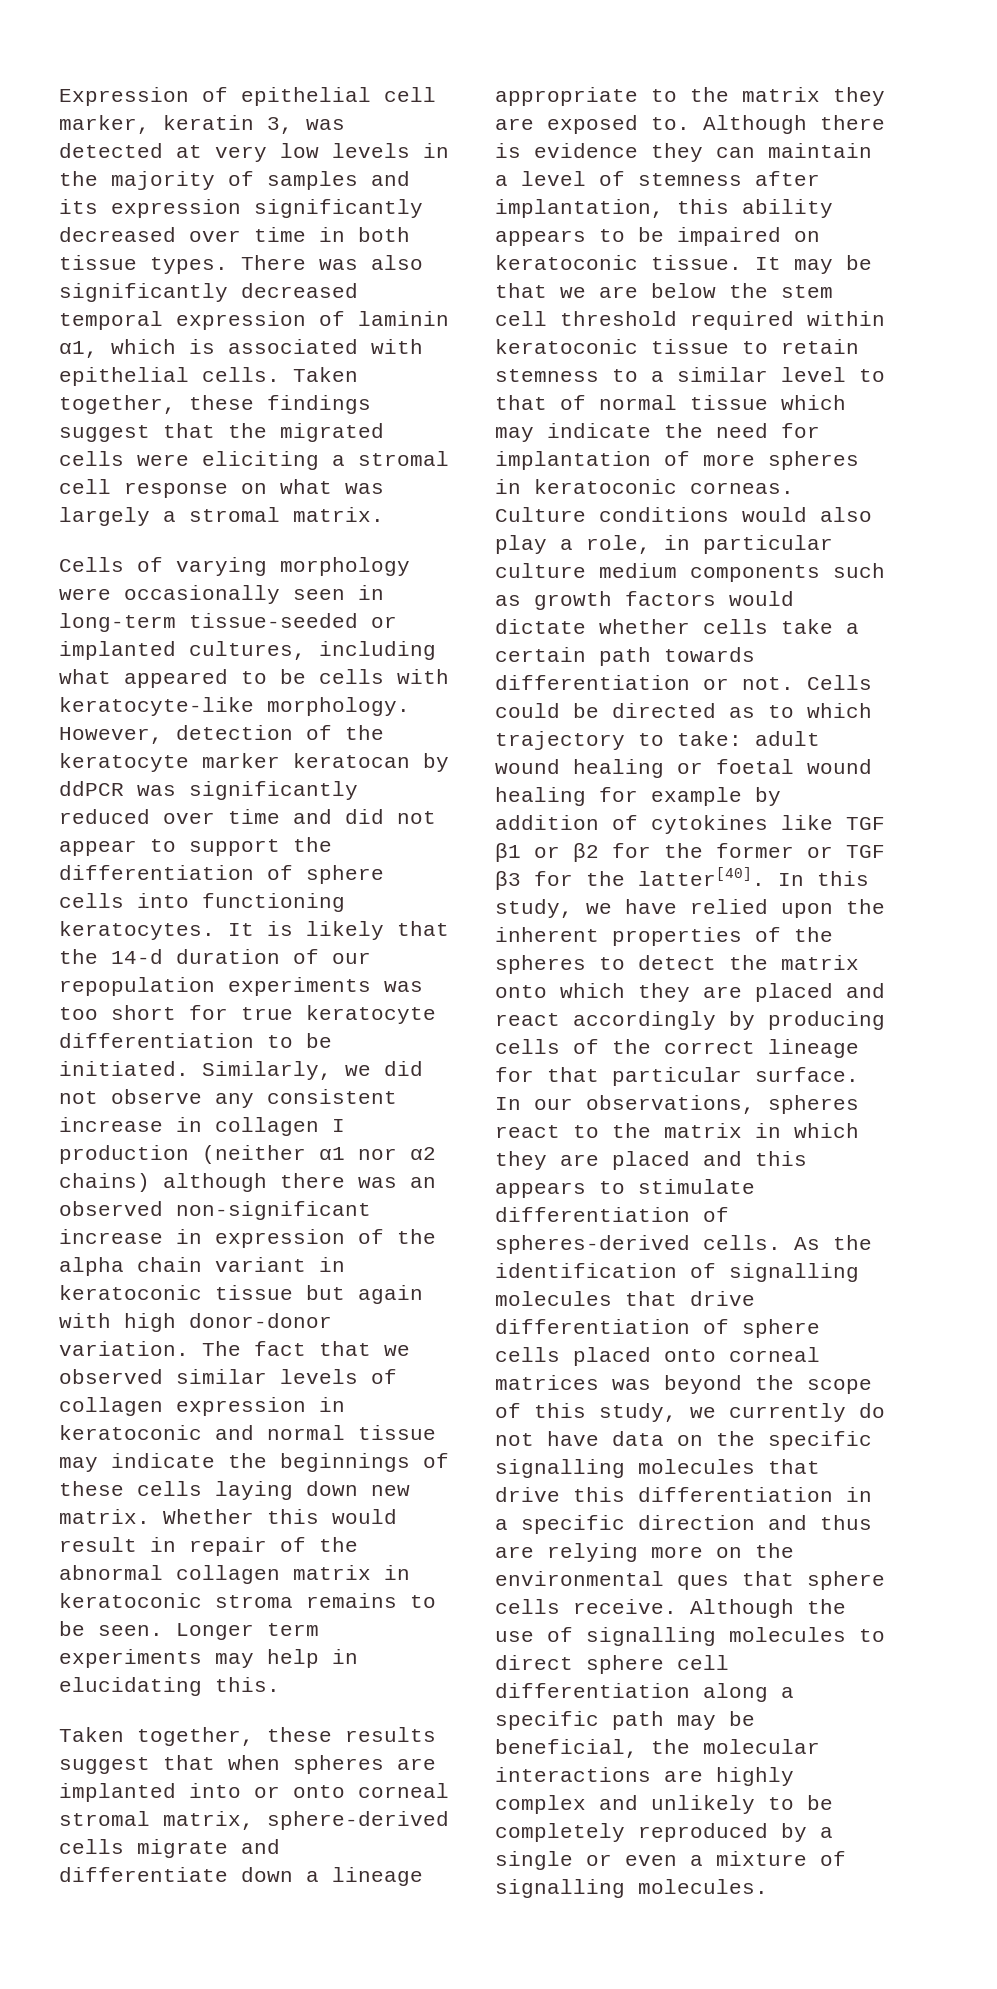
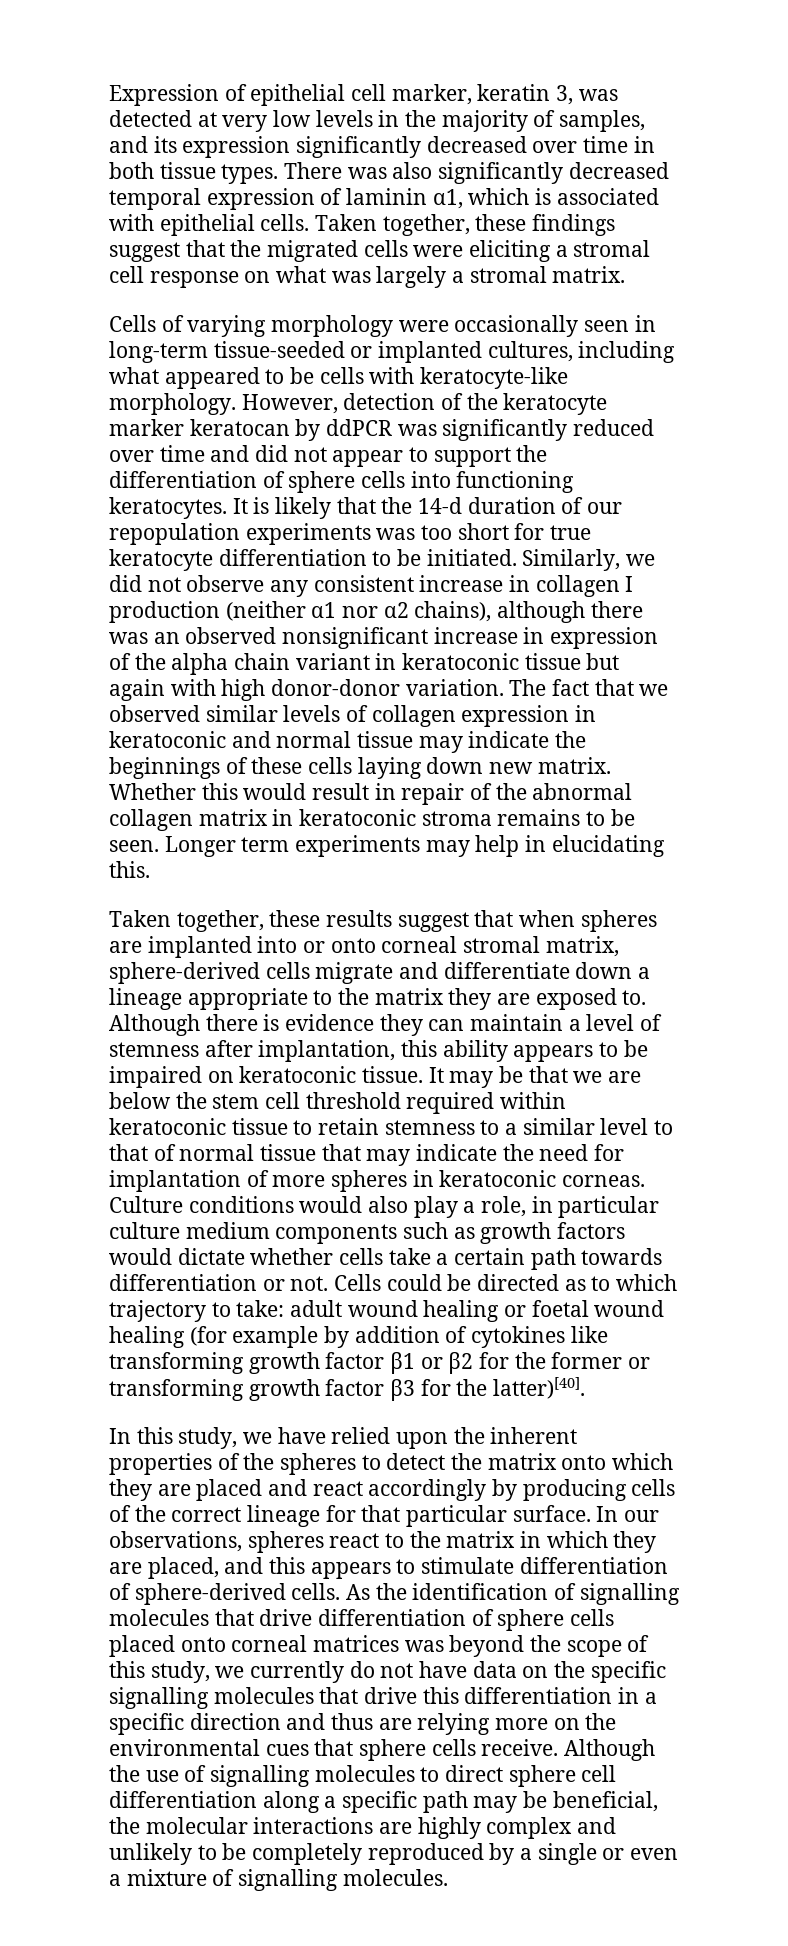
- Expression of epithelial cell marker, keratin 3, was detected at very low levels in the majority of samples and its expression significantly decreased over time in both tissue types.
+ Expression of epithelial cell marker, keratin 3, was detected at very low levels in the majority of samples, and its expression significantly decreased over time in both tissue types.
- Similarly, we did not observe any consistent increase in collagen I production (neither α1 nor α2 chains) although there was an observed non-significant increase in expression of the alpha chain variant in keratoconic tissue but again with high donor-donor variation.
+ Similarly, we did not observe any consistent increase in collagen I production (neither α1 nor α2 chains), although there was an observed nonsignificant increase in expression of the alpha chain variant in keratoconic tissue but again with high donor-donor variation.
- It may be that we are below the stem cell threshold required within keratoconic tissue to retain stemness to a similar level to that of normal tissue which may indicate the need for implantation of more spheres in keratoconic corneas.
+ It may be that we are below the stem cell threshold required within keratoconic tissue to retain stemness to a similar level to that of normal tissue that may indicate the need for implantation of more spheres in keratoconic corneas.
- adult wound healing or foetal wound healing for example by addition of cytokines like TGF β1 or β2 for the former or TGF β3 for the latter[40]. In this study, we have relied upon the inherent properties of the spheres to detect the matrix onto which they are placed and react accordingly by producing cells of the correct lineage for that particular surface.
+ adult wound healing or foetal wound healing (for example by addition of cytokines like transforming growth factor β1 or β2 for the former or transforming growth factor β3 for the latter)[40].
+ In this study, we have relied upon the inherent properties of the spheres to detect the matrix onto which they are placed and react accordingly by producing cells of the correct lineage for that particular surface.
- In our observations, spheres react to the matrix in which they are placed and this appears to stimulate differentiation of spheres-derived cells.
+ In our observations, spheres react to the matrix in which they are placed, and this appears to stimulate differentiation of sphere-derived cells.
- As the identification of signalling molecules that drive differentiation of sphere cells placed onto corneal matrices was beyond the scope of this study, we currently do not have data on the specific signalling molecules that drive this differentiation in a specific direction and thus are relying more on the environmental ques that sphere cells receive.
+ As the identification of signalling molecules that drive differentiation of sphere cells placed onto corneal matrices was beyond the scope of this study, we currently do not have data on the specific signalling molecules that drive this differentiation in a specific direction and thus are relying more on the environmental cues that sphere cells receive.

